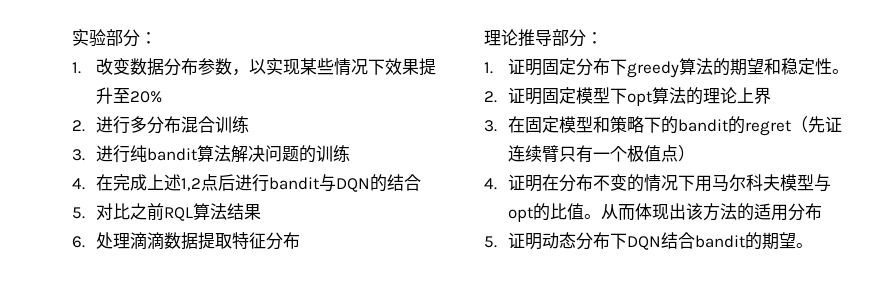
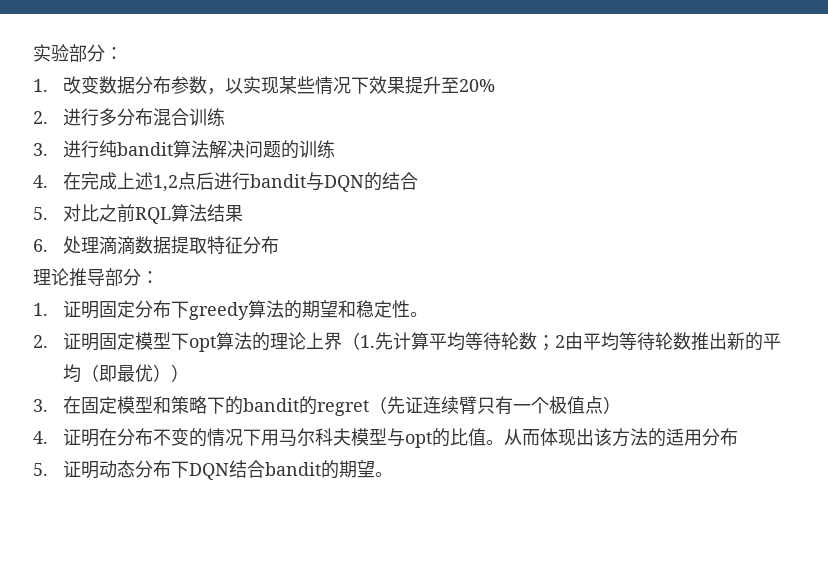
- 2.证明固定模型下opt算法的理论上界
+ 2.证明固定模型下opt算法的理论上界（1.先计算平均等待轮数；2由平均等待轮数推出新的平均（即最优））

